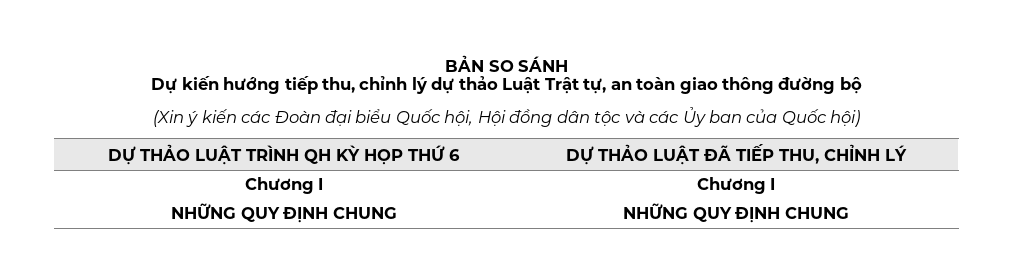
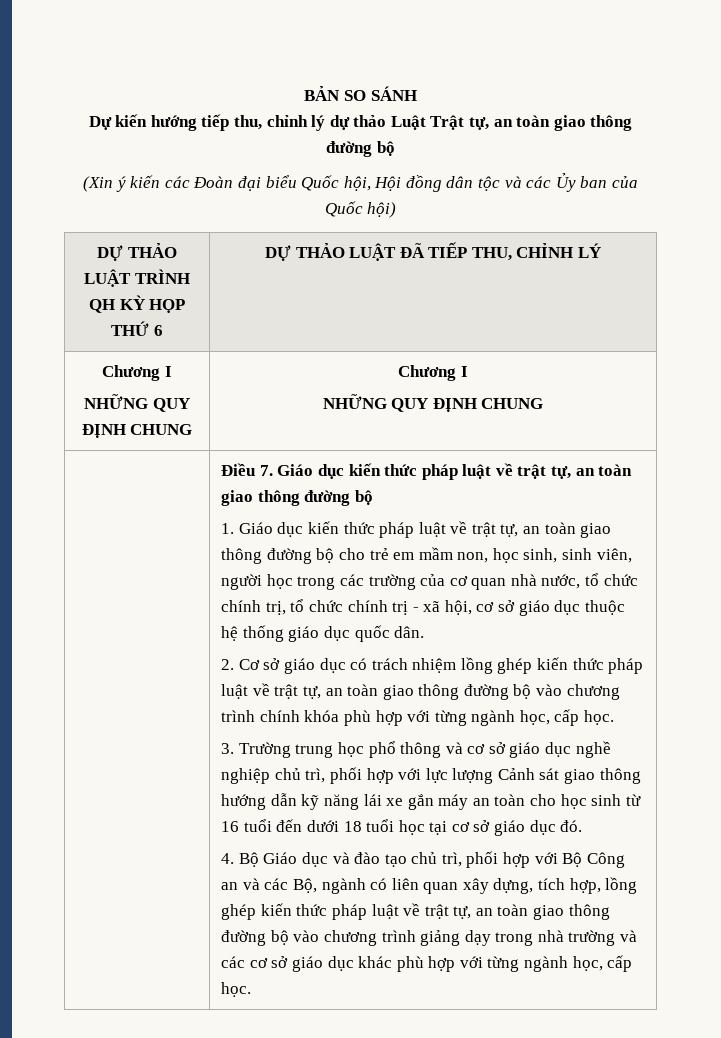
+ Điều 7. Giáo dục kiến thức pháp luật về trật tự, an toàn giao thông đường bộ
+ 1. Giáo dục kiến thức pháp luật về trật tự, an toàn giao thông đường bộ cho trẻ em mầm non, học sinh, sinh viên, người học trong các trường của cơ quan nhà nước, tổ chức chính trị, tổ chức chính trị - xã hội, cơ sở giáo dục thuộc hệ thống giáo dục quốc dân.
+ 2. Cơ sở giáo dục có trách nhiệm lồng ghép kiến thức pháp luật về trật tự, an toàn giao thông đường bộ vào chương trình chính khóa phù hợp với từng ngành học, cấp học.
+ 3. Trường trung học phổ thông và cơ sở giáo dục nghề nghiệp chủ trì, phối hợp với lực lượng Cảnh sát giao thông hướng dẫn kỹ năng lái xe gắn máy an toàn cho học sinh từ 16 tuổi đến dưới 18 tuổi học tại cơ sở giáo dục đó.
+ 4. Bộ Giáo dục và đào tạo chủ trì, phối hợp với Bộ Công an và các Bộ, ngành có liên quan xây dựng, tích hợp, lồng ghép kiến thức pháp luật về trật tự, an toàn giao thông đường bộ vào chương trình giảng dạy trong nhà trường và các cơ sở giáo dục khác phù hợp với từng ngành học, cấp học.

